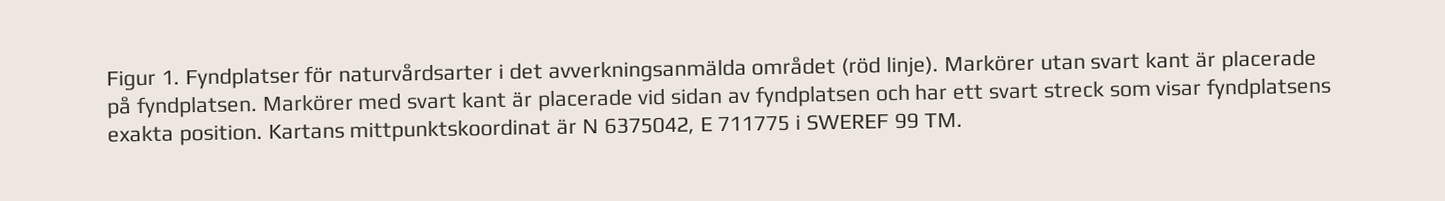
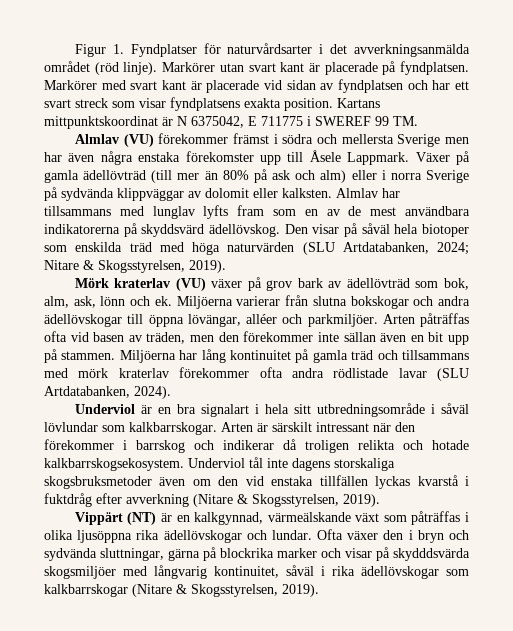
+ Almlav (VU) förekommer främst i södra och mellersta Sverige men har även några enstaka förekomster upp till Åsele Lappmark. Växer på gamla ädellövträd (till mer än 80% på ask och alm) eller i norra Sverige på sydvända klippväggar av dolomit eller kalksten. Almlav har tillsammans med lunglav lyfts fram som en av de mest användbara indikatorerna på skyddsvärd ädellövskog. Den visar på såväl hela biotoper som enskilda träd med höga naturvärden (SLU Artdatabanken, 2024; Nitare & Skogsstyrelsen, 2019).
+ Mörk kraterlav (VU) växer på grov bark av ädellövträd som bok, alm, ask, lönn och ek. Miljöerna varierar från slutna bokskogar och andra ädellövskogar till öppna lövängar, alléer och parkmiljöer. Arten påträffas ofta vid basen av träden, men den förekommer inte sällan även en bit upp på stammen. Miljöerna har lång kontinuitet på gamla träd och tillsammans med mörk kraterlav förekommer ofta andra rödlistade lavar (SLU Artdatabanken, 2024).
+ Underviol är en bra signalart i hela sitt utbredningsområde i såväl lövlundar som kalkbarrskogar. Arten är särskilt intressant när den förekommer i barrskog och indikerar då troligen relikta och hotade kalkbarrskogsekosystem. Underviol tål inte dagens storskaliga skogsbruksmetoder även om den vid enstaka tillfällen lyckas kvarstå i fuktdråg efter avverkning (Nitare & Skogsstyrelsen, 2019).
+ Vippärt (NT) är en kalkgynnad, värmeälskande växt som påträffas i olika ljusöppna rika ädellövskogar och lundar. Ofta växer den i bryn och sydvända sluttningar, gärna på blockrika marker och visar på skydddsvärda skogsmiljöer med långvarig kontinuitet, såväl i rika ädellövskogar som kalkbarrskogar (Nitare & Skogsstyrelsen, 2019).

